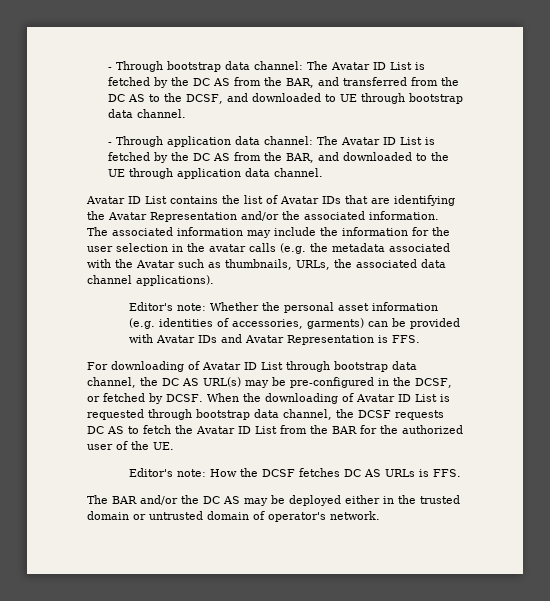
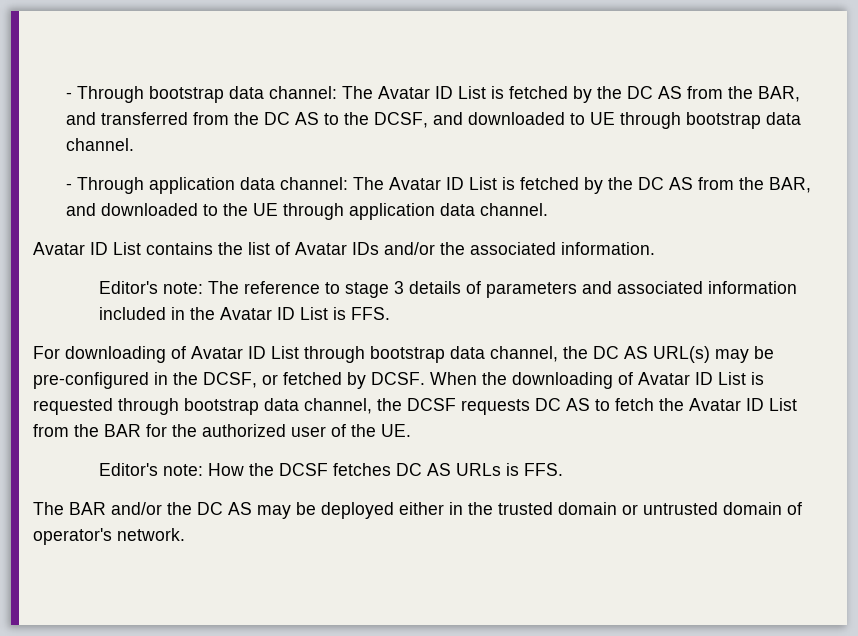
- Avatar ID List contains the list of Avatar IDs that are identifying the Avatar Representation and/or the associated information. The associated information may include the information for the user selection in the avatar calls (e.g. the metadata associated with the Avatar such as thumbnails, URLs, the associated data channel applications).
- Editor's note: Whether the personal asset information (e.g. identities of accessories, garments) can be provided with Avatar IDs and Avatar Representation is FFS.
+ Avatar ID List contains the list of Avatar IDs and/or the associated information.
+ Editor's note: The reference to stage 3 details of parameters and associated information included in the Avatar ID List is FFS.

